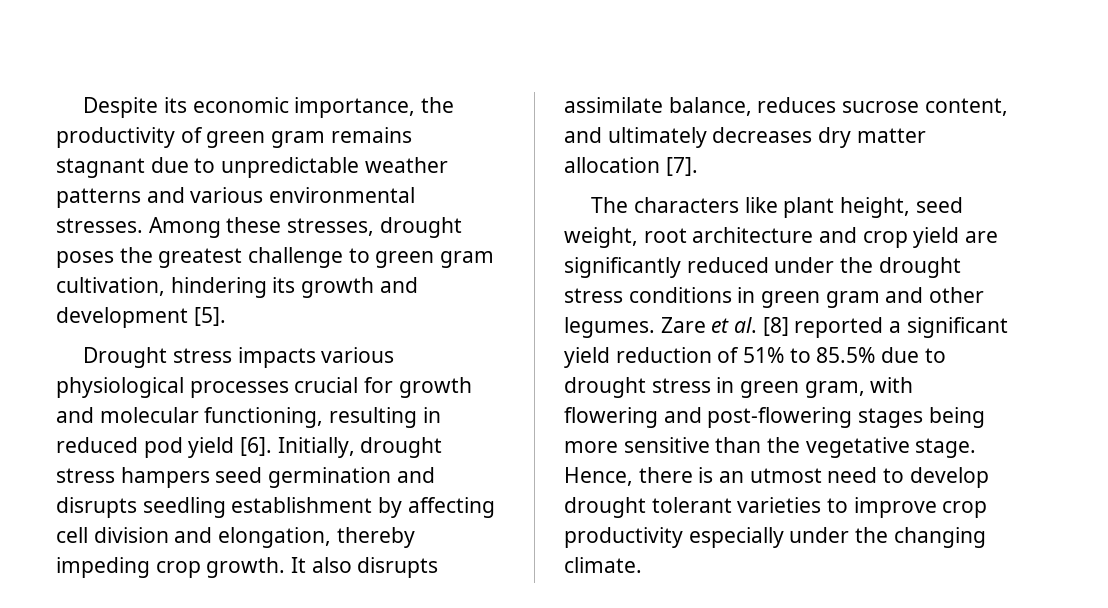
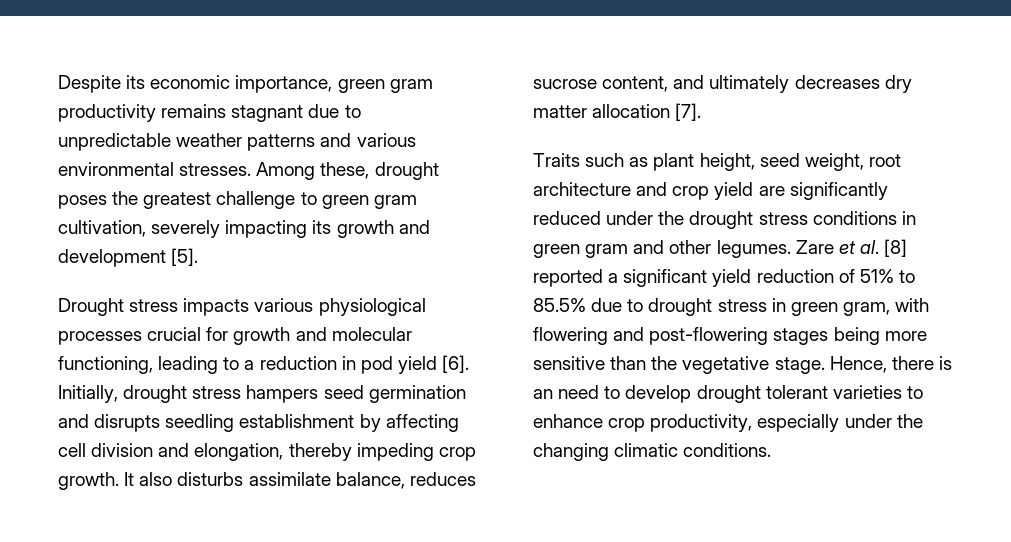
- Despite its economic importance, the productivity of green gram remains stagnant due to unpredictable weather patterns and various environmental stresses.
+ Despite its economic importance, green gram productivity remains stagnant due to unpredictable weather patterns and various environmental stresses.
- Among these stresses, drought poses the greatest challenge to green gram cultivation, hindering its growth and development [5].
+ Among these, drought poses the greatest challenge to green gram cultivation, severely impacting its growth and development [5].
- Drought stress impacts various physiological processes crucial for growth and molecular functioning, resulting in reduced pod yield [6].
+ Drought stress impacts various physiological processes crucial for growth and molecular functioning, leading to a reduction in pod yield [6].
- It also disrupts assimilate balance, reduces sucrose content, and ultimately decreases dry matter allocation [7].
+ It also disturbs assimilate balance, reduces sucrose content, and ultimately decreases dry matter allocation [7].
- The characters like plant height, seed weight, root architecture and crop yield are significantly reduced under the drought stress conditions in green gram and other legumes.
+ Traits such as plant height, seed weight, root architecture and crop yield are significantly reduced under the drought stress conditions in green gram and other legumes.
- Hence, there is an utmost need to develop drought tolerant varieties to improve crop productivity especially under the changing climate.
+ Hence, there is an need to develop drought tolerant varieties to enhance crop productivity, especially under the changing climatic conditions.

